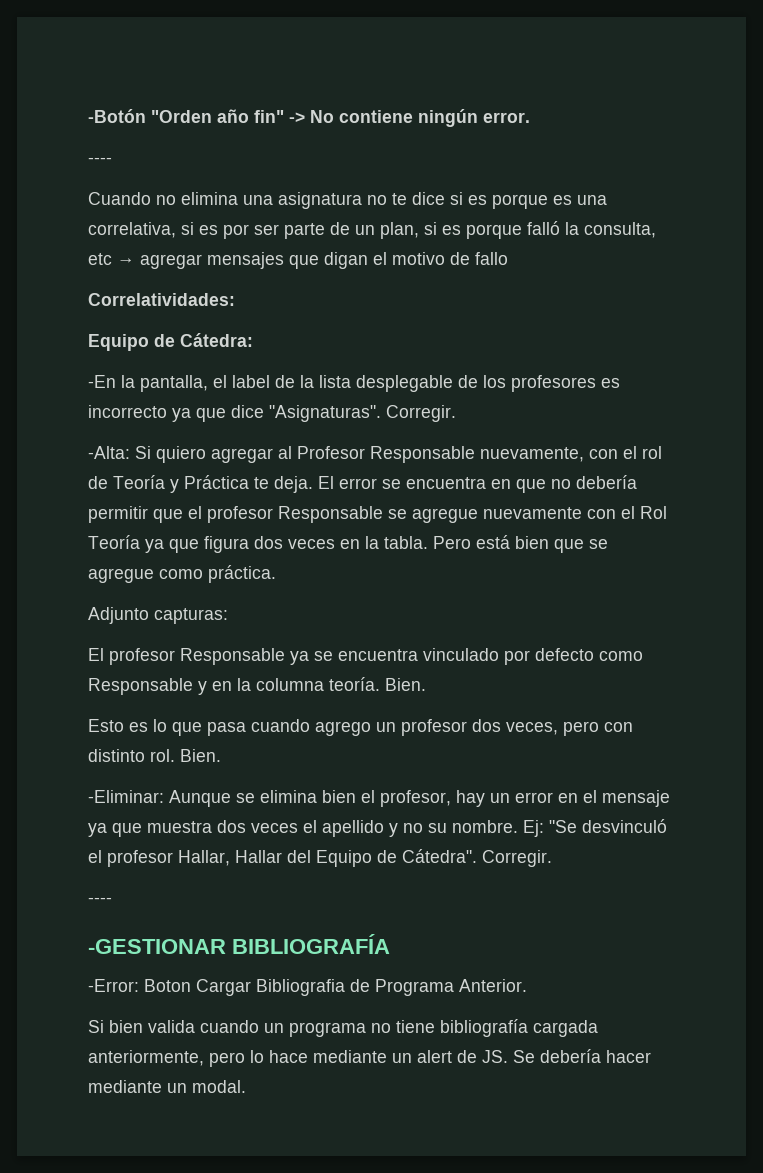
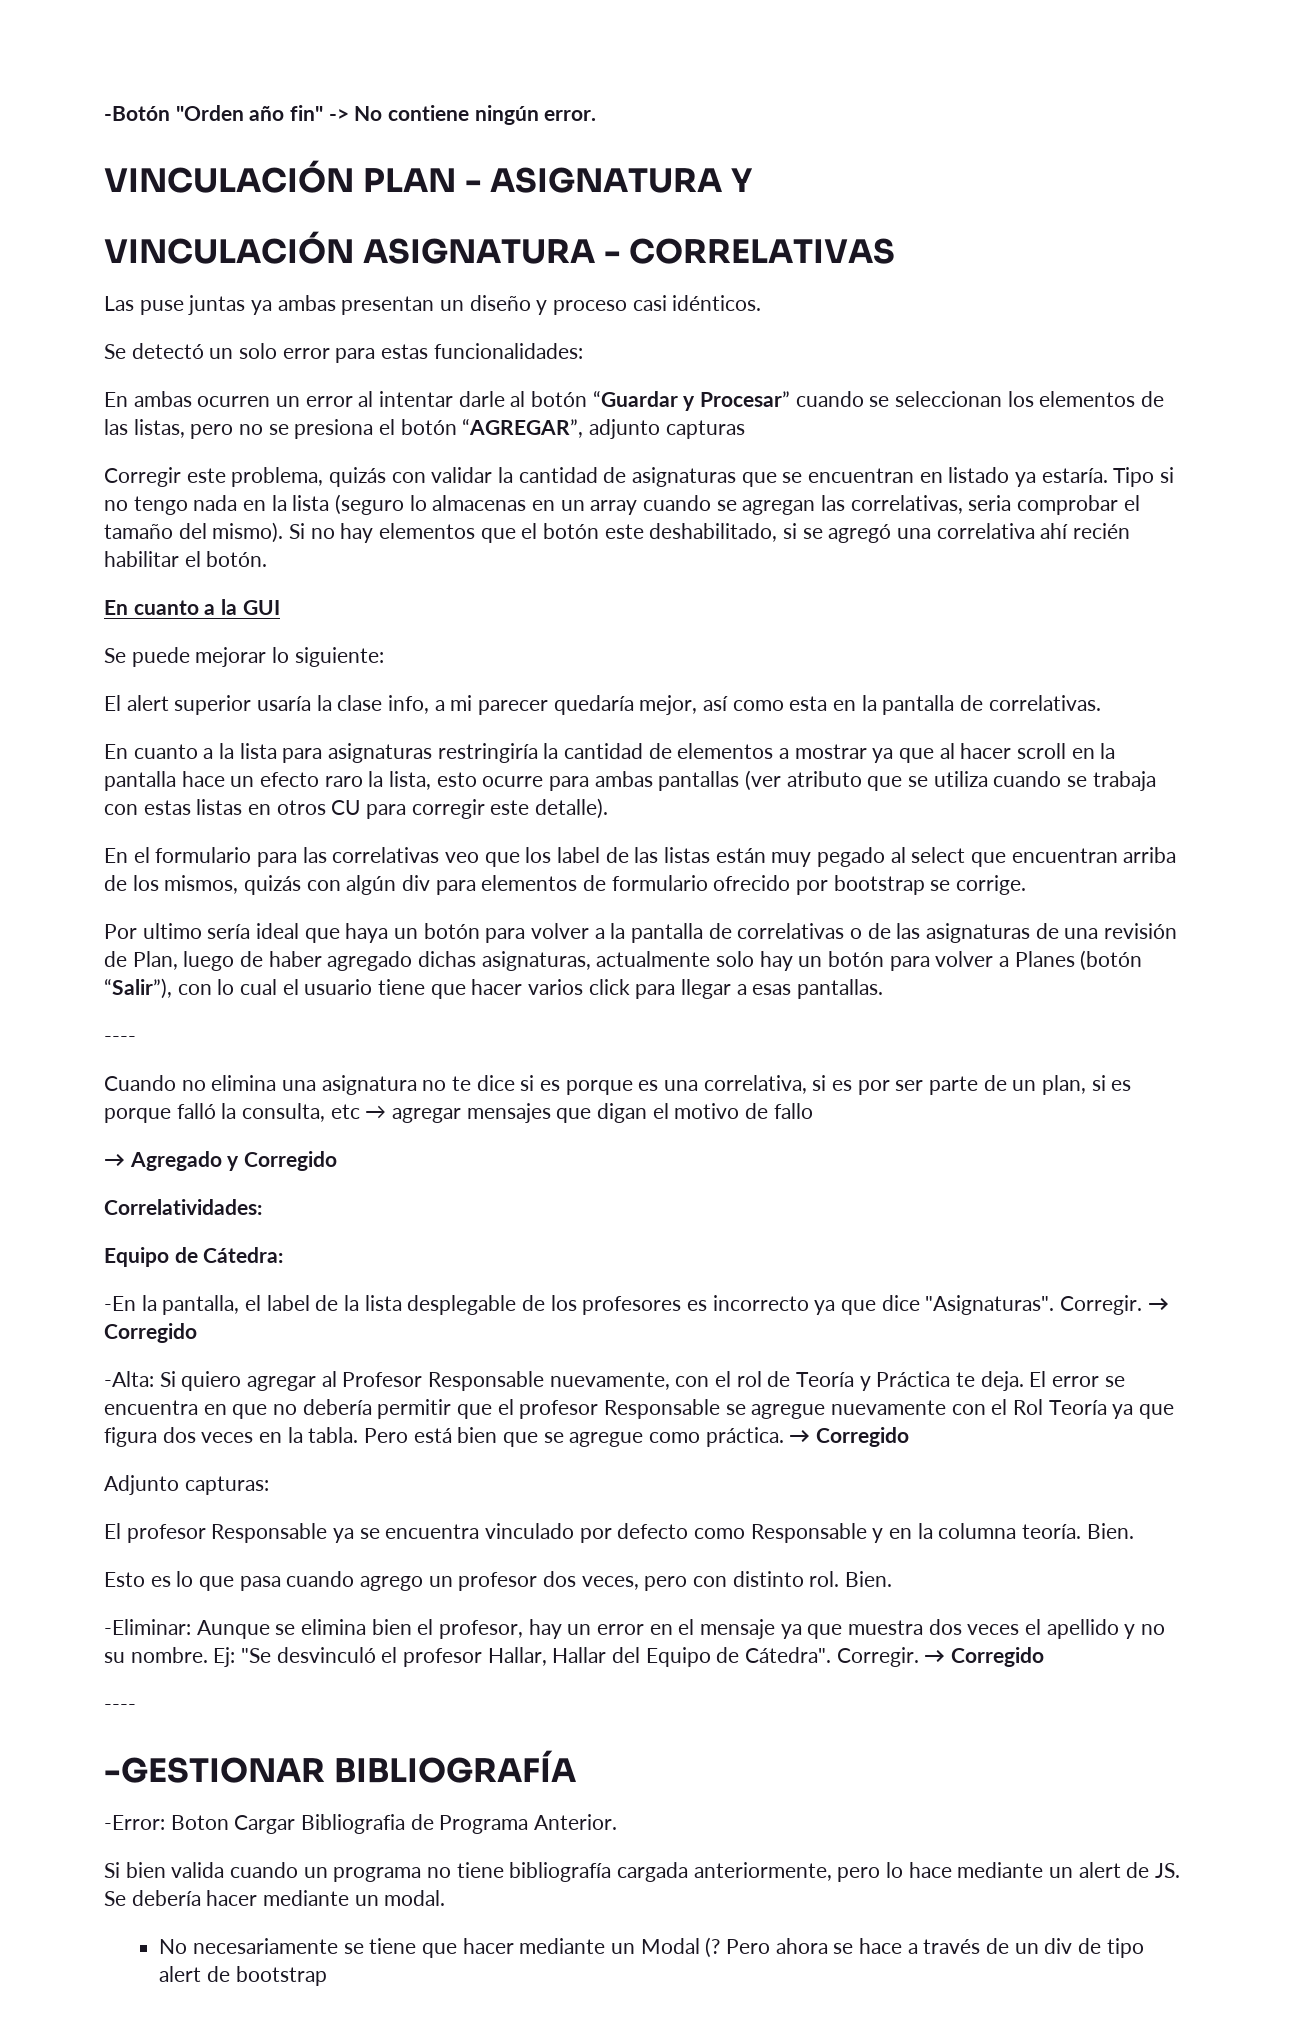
+ VINCULACIÓN PLAN - ASIGNATURA Y
+ VINCULACIÓN ASIGNATURA - CORRELATIVAS
+ Las puse juntas ya ambas presentan un diseño y proceso casi idénticos.
+ Se detectó un solo error para estas funcionalidades:
+ En ambas ocurren un error al intentar darle al botón “Guardar y Procesar” cuando se seleccionan los elementos de las listas, pero no se presiona el botón “AGREGAR”, adjunto capturas
+ Corregir este problema, quizás con validar la cantidad de asignaturas que se encuentran en listado ya estaría. Tipo si no tengo nada en la lista (seguro lo almacenas en un array cuando se agregan las correlativas, seria comprobar el tamaño del mismo). Si no hay elementos que el botón este deshabilitado, si se agregó una correlativa ahí recién habilitar el botón.
+ En cuanto a la GUI
+ Se puede mejorar lo siguiente:
+ El alert superior usaría la clase info, a mi parecer quedaría mejor, así como esta en la pantalla de correlativas.
+ En cuanto a la lista para asignaturas restringiría la cantidad de elementos a mostrar ya que al hacer scroll en la pantalla hace un efecto raro la lista, esto ocurre para ambas pantallas (ver atributo que se utiliza cuando se trabaja con estas listas en otros CU para corregir este detalle).
+ En el formulario para las correlativas veo que los label de las listas están muy pegado al select que encuentran arriba de los mismos, quizás con algún div para elementos de formulario ofrecido por bootstrap se corrige.
+ Por ultimo sería ideal que haya un botón para volver a la pantalla de correlativas o de las asignaturas de una revisión de Plan, luego de haber agregado dichas asignaturas, actualmente solo hay un botón para volver a Planes (botón “Salir”), con lo cual el usuario tiene que hacer varios click para llegar a esas pantallas.
+ → Agregado y Corregido
- -En la pantalla, el label de la lista desplegable de los profesores es incorrecto ya que dice "Asignaturas". Corregir.
+ -En la pantalla, el label de la lista desplegable de los profesores es incorrecto ya que dice "Asignaturas". Corregir. → Corregido
- Pero está bien que se agregue como práctica.
+ Pero está bien que se agregue como práctica. → Corregido
- Ej: "Se desvinculó el profesor Hallar, Hallar del Equipo de Cátedra". Corregir.
+ Ej: "Se desvinculó el profesor Hallar, Hallar del Equipo de Cátedra". Corregir. → Corregido
+ No necesariamente se tiene que hacer mediante un Modal (? Pero ahora se hace a través de un div de tipo alert de bootstrap

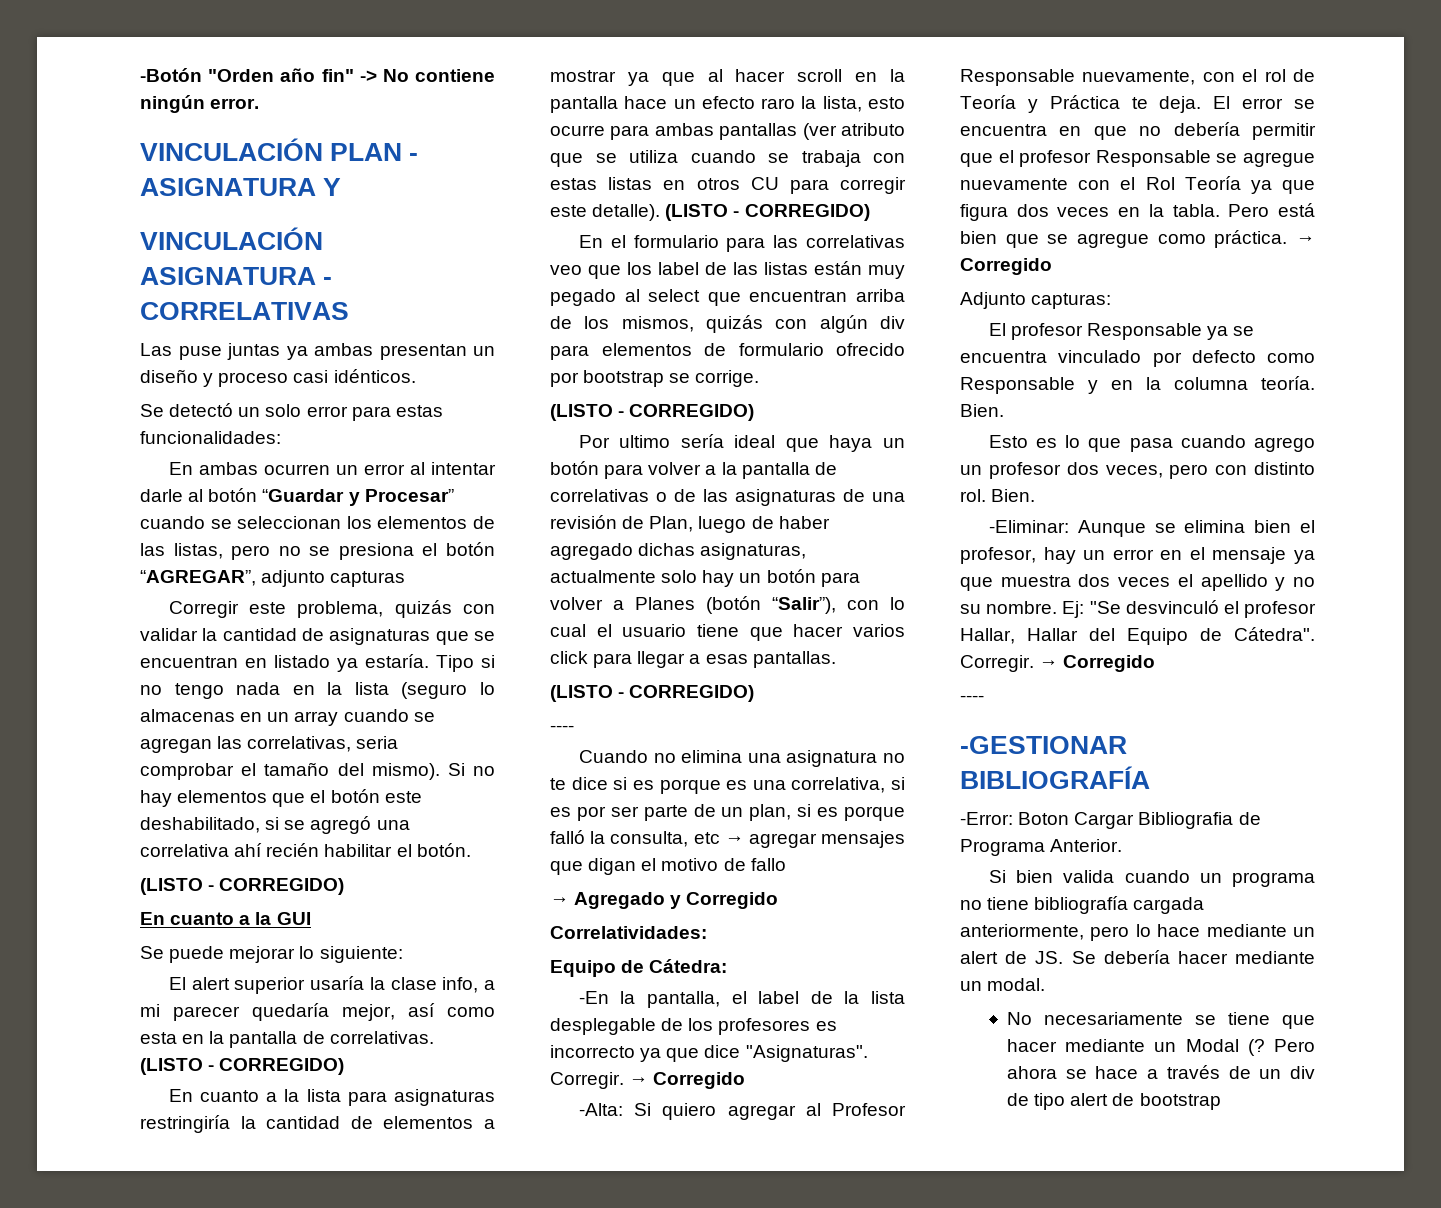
  Si no hay elementos que el botón este deshabilitado, si se agregó una correlativa ahí recién habilitar el botón.
+ (LISTO - CORREGIDO)
- El alert superior usaría la clase info, a mi parecer quedaría mejor, así como esta en la pantalla de correlativas.
+ El alert superior usaría la clase info, a mi parecer quedaría mejor, así como esta en la pantalla de correlativas. (LISTO - CORREGIDO)
- En cuanto a la lista para asignaturas restringiría la cantidad de elementos a mostrar ya que al hacer scroll en la pantalla hace un efecto raro la lista, esto ocurre para ambas pantallas (ver atributo que se utiliza cuando se trabaja con estas listas en otros CU para corregir este detalle).
+ En cuanto a la lista para asignaturas restringiría la cantidad de elementos a mostrar ya que al hacer scroll en la pantalla hace un efecto raro la lista, esto ocurre para ambas pantallas (ver atributo que se utiliza cuando se trabaja con estas listas en otros CU para corregir este detalle). (LISTO - CORREGIDO)
  En el formulario para las correlativas veo que los label de las listas están muy pegado al select que encuentran arriba de los mismos, quizás con algún div para elementos de formulario ofrecido por bootstrap se corrige.
+ (LISTO - CORREGIDO)
  Por ultimo sería ideal que haya un botón para volver a la pantalla de correlativas o de las asignaturas de una revisión de Plan, luego de haber agregado dichas asignaturas, actualmente solo hay un botón para volver a Planes (botón “Salir”), con lo cual el usuario tiene que hacer varios click para llegar a esas pantallas.
+ (LISTO - CORREGIDO)

